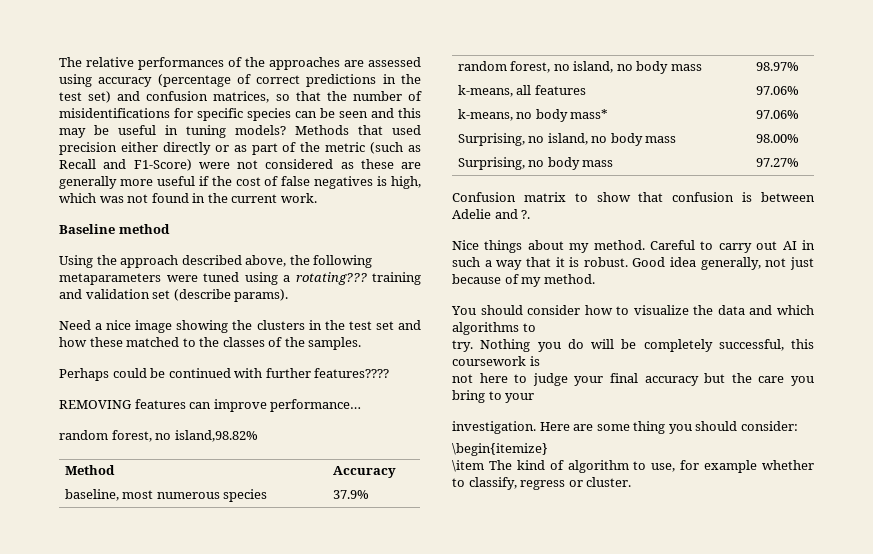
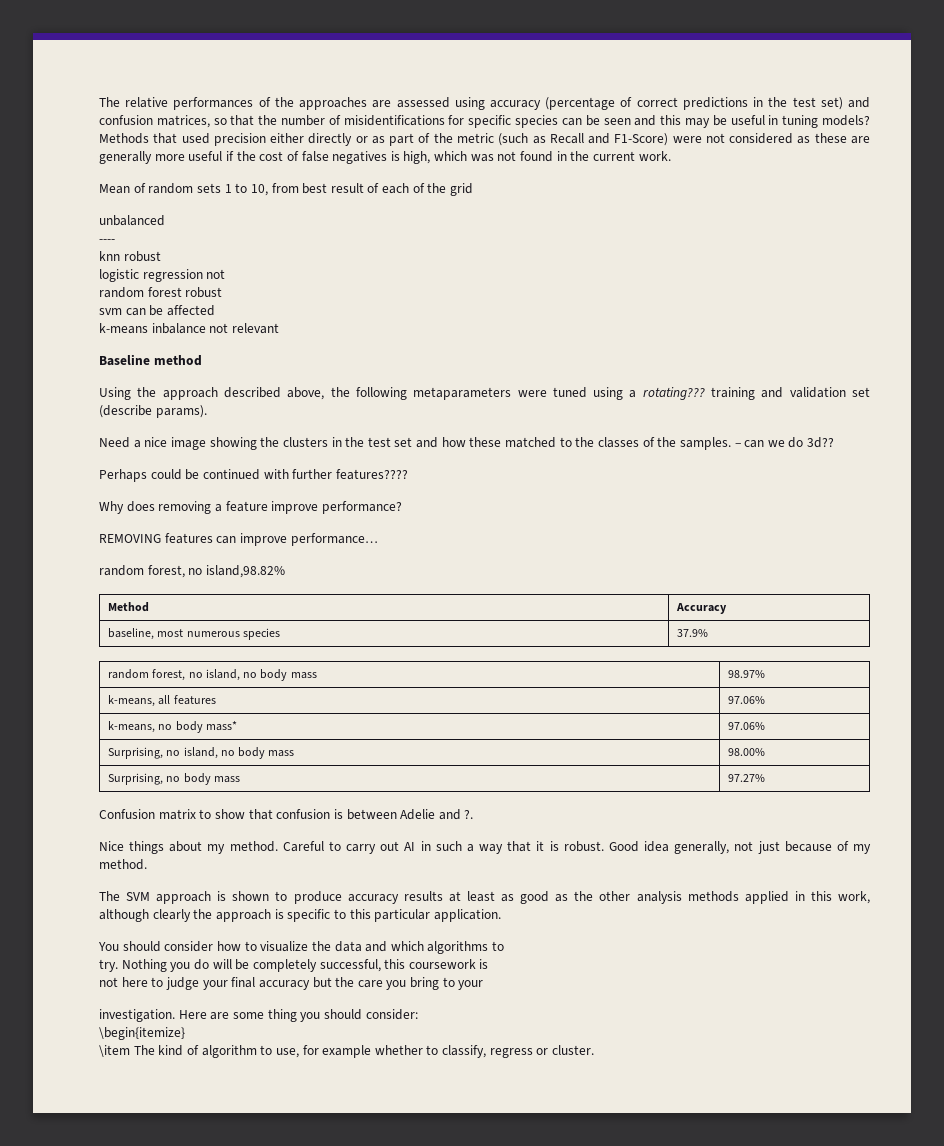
+ Mean of random sets 1 to 10, from best result of each of the grid
+ unbalanced
+ ----
+ knn robust
+ logistic regression not
+ random forest robust
+ svm can be affected
+ k-means inbalance not relevant
+ – can we do 3d??
+ Why does removing a feature improve performance?
+ The SVM approach is shown to produce accuracy results at least as good as the other analysis methods applied in this work, although clearly the approach is specific to this particular application.

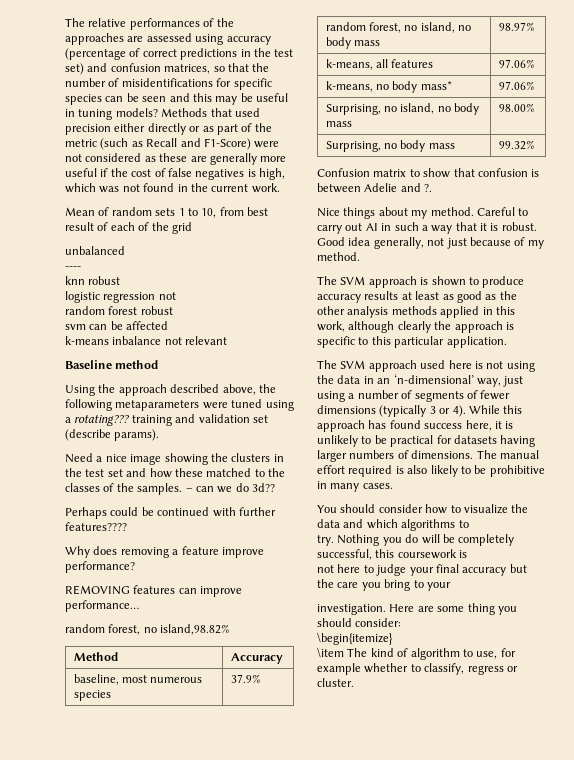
- Surprising, no body mass | 97.27%
+ Surprising, no body mass | 99.32%
+ The SVM approach used here is not using the data in an ‘n-dimensional’ way, just using a number of segments of fewer dimensions (typically 3 or 4). While this approach has found success here, it is unlikely to be practical for datasets having larger numbers of dimensions. The manual effort required is also likely to be prohibitive in many cases.

